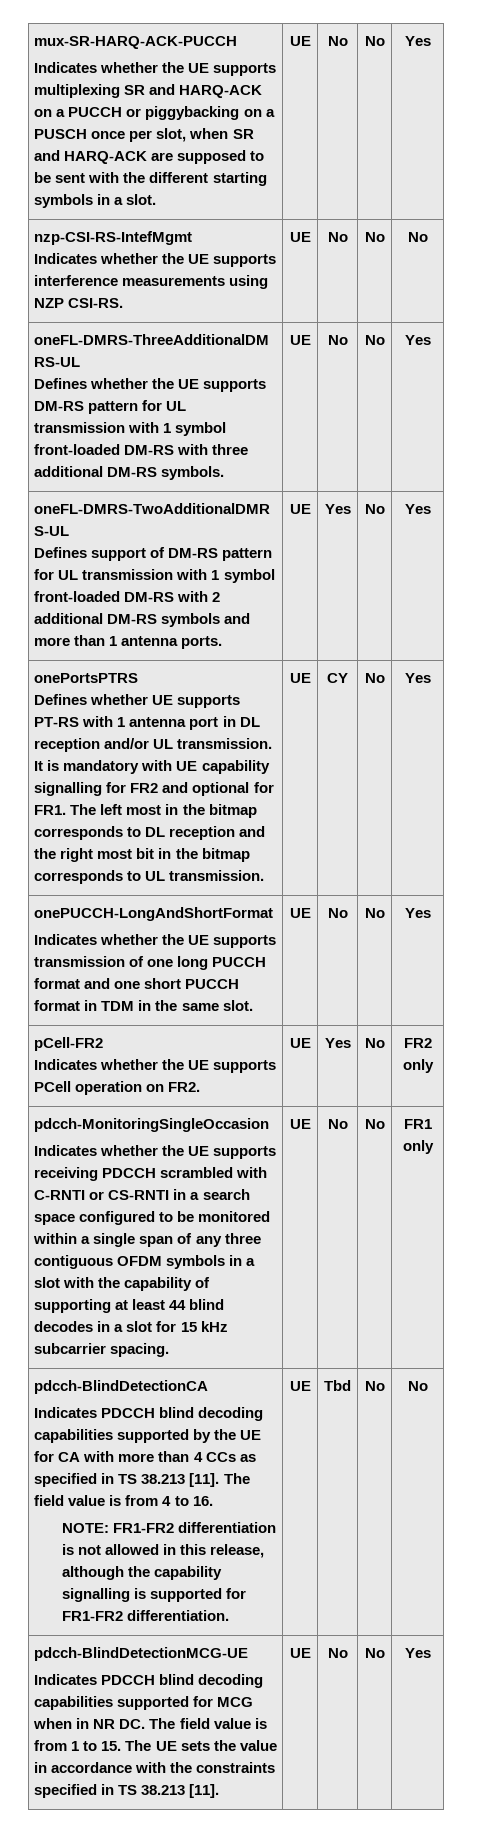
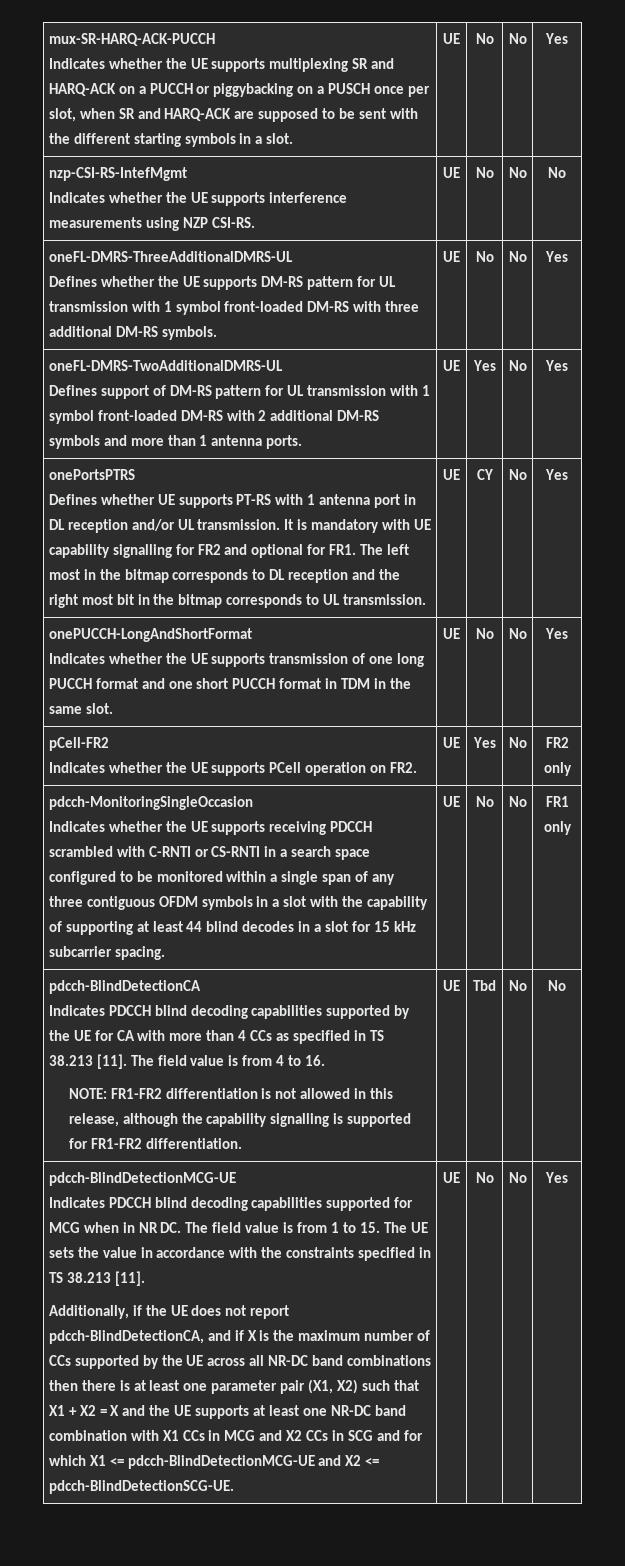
+ Additionally, if the UE does not report pdcch-BlindDetectionCA, and if X is the maximum number of CCs supported by the UE across all NR-DC band combinations then there is at least one parameter pair (X1, X2) such that X1 + X2 = X and the UE supports at least one NR-DC band combination with X1 CCs in MCG and X2 CCs in SCG and for which X1 <= pdcch-BlindDetectionMCG-UE and X2 <= pdcch-BlindDetectionSCG-UE.

